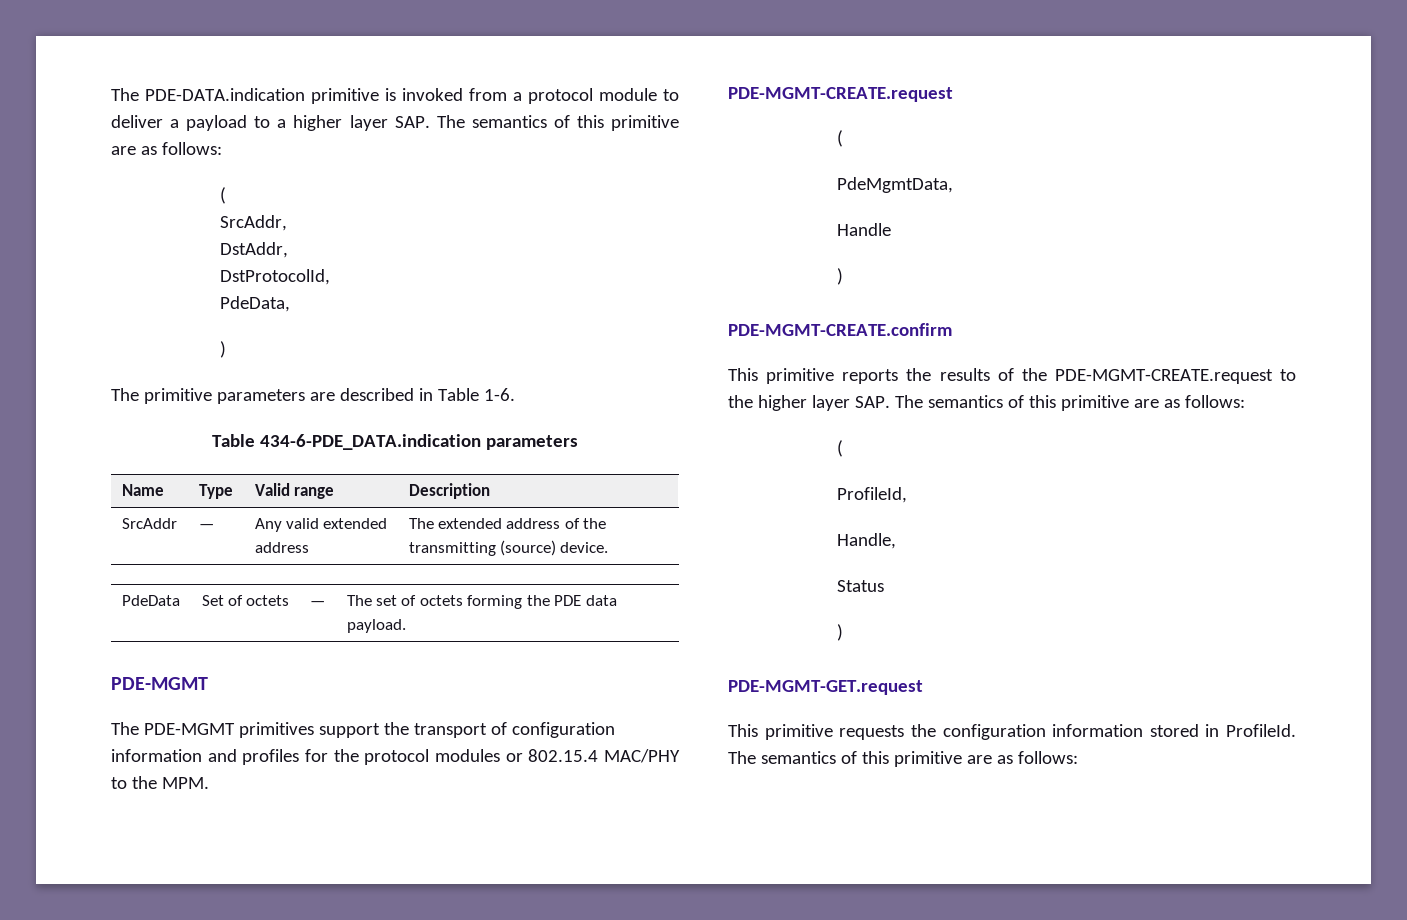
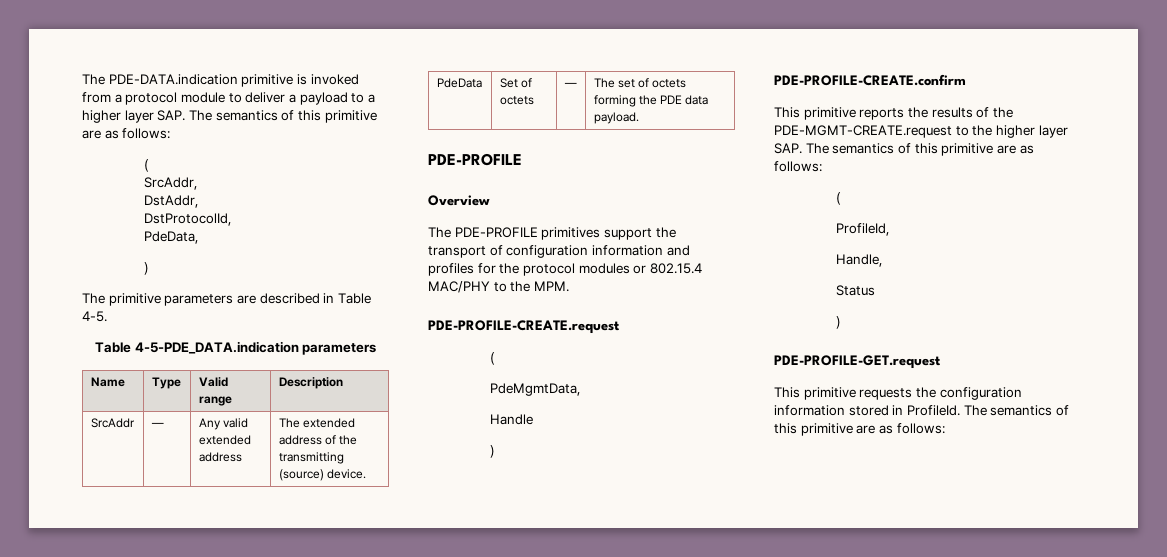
- The primitive parameters are described in Table 1-6.
- Table 434-6-PDE_DATA.indication parameters
+ The primitive parameters are described in Table 4-5.
+ Table 4-5-PDE_DATA.indication parameters
  PdeData | Set of octets | — | The set of octets forming the PDE data payload.
- PDE-MGMT
- The PDE-MGMT primitives support the transport of configuration information and profiles for the protocol modules or 802.15.4 MAC/PHY to the MPM.
- PDE-MGMT-CREATE.request
+ PDE-PROFILE
+ Overview
+ The PDE-PROFILE primitives support the transport of configuration information and profiles for the protocol modules or 802.15.4 MAC/PHY to the MPM.
+ PDE-PROFILE-CREATE.request
- PDE-MGMT-CREATE.confirm
+ PDE-PROFILE-CREATE.confirm
- PDE-MGMT-GET.request
+ PDE-PROFILE-GET.request

